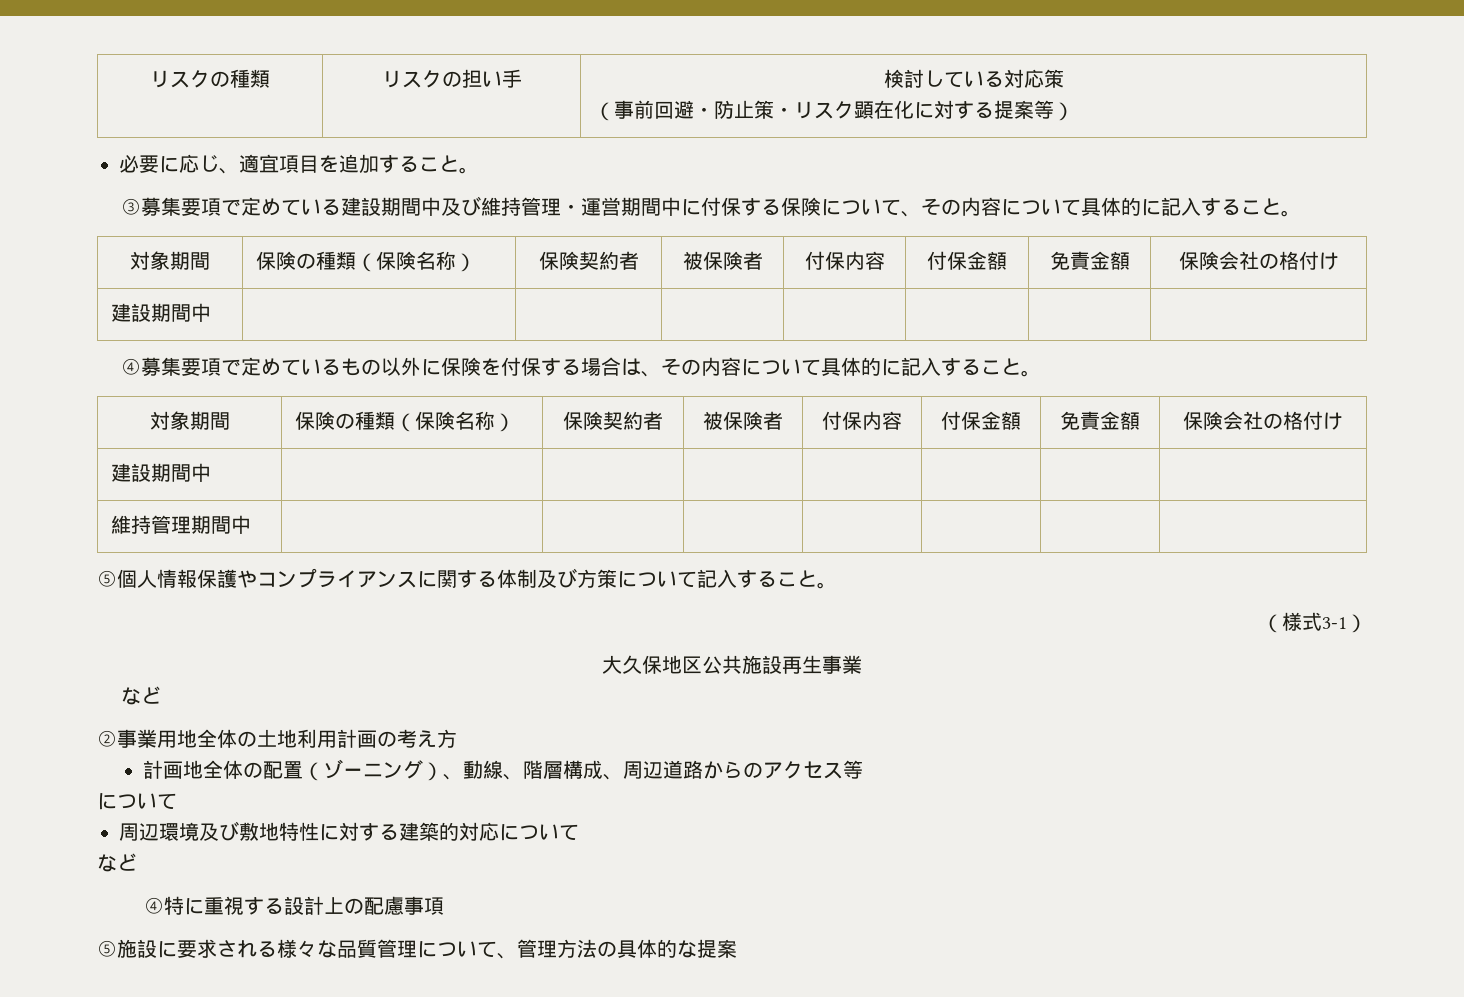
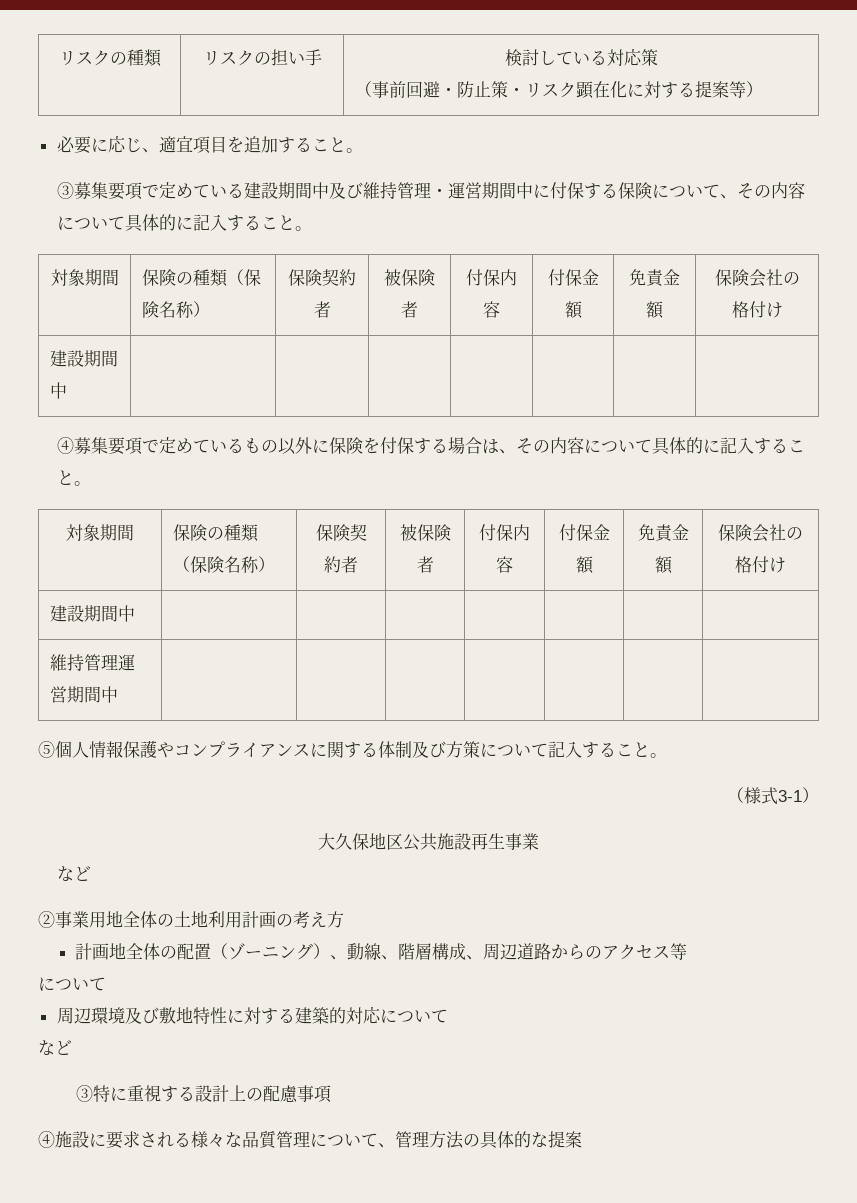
- 維持管理期間中 | | | | | | |
+ 維持管理運営期間中 | | | | | | |
- ④特に重視する設計上の配慮事項
+ ③特に重視する設計上の配慮事項
- ⑤施設に要求される様々な品質管理について、管理方法の具体的な提案
+ ④施設に要求される様々な品質管理について、管理方法の具体的な提案

